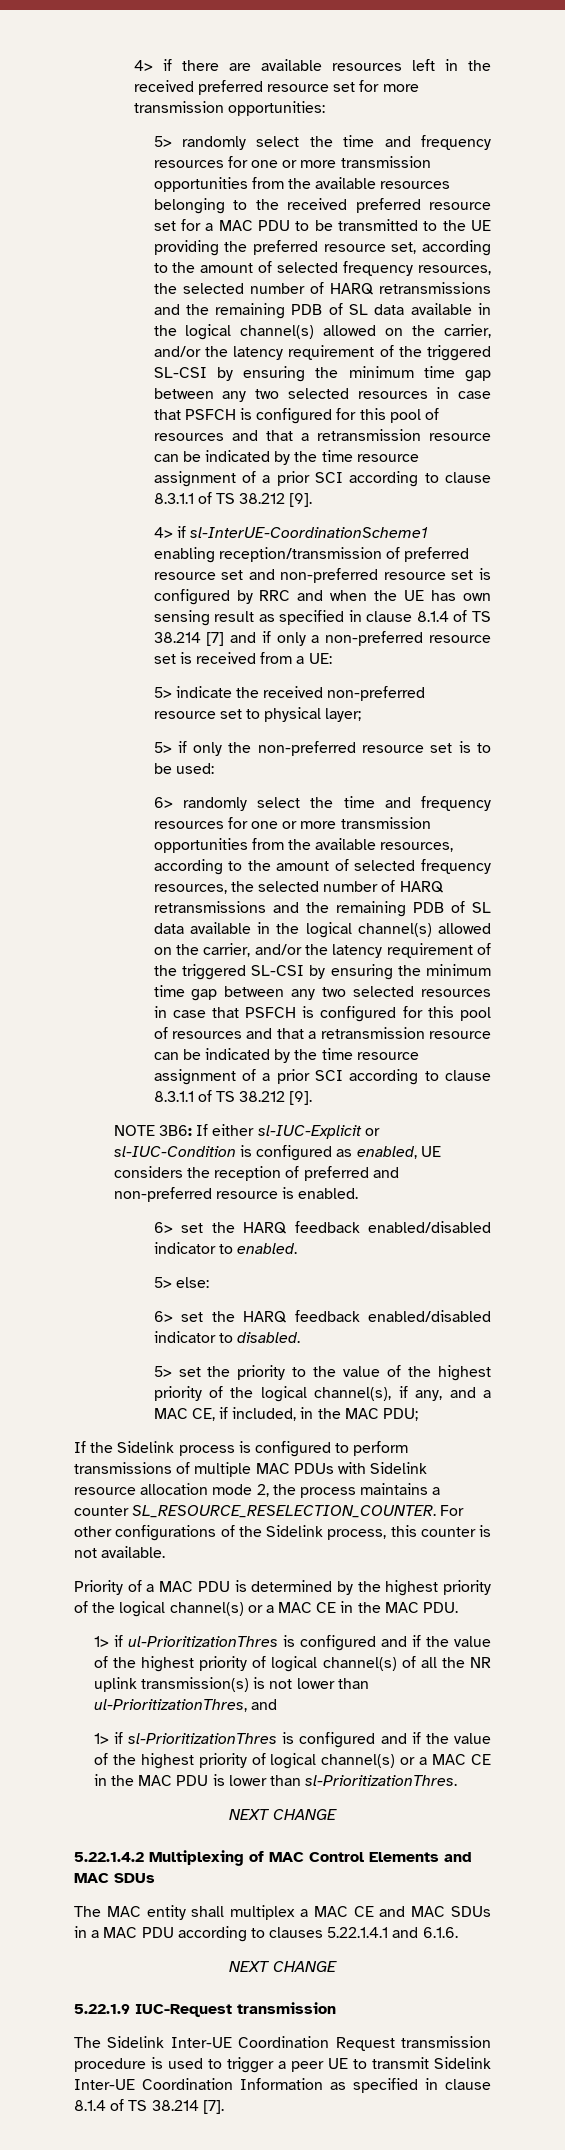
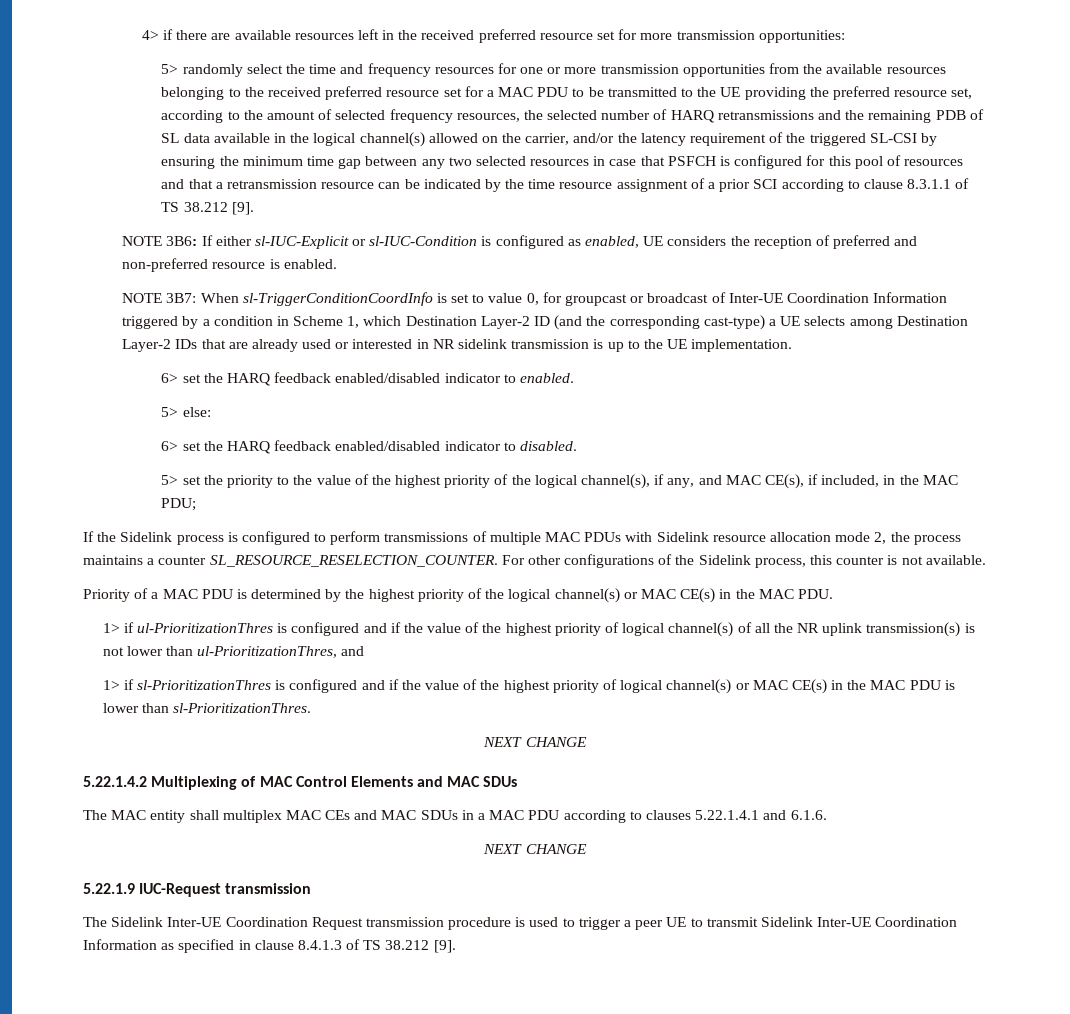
- 4> if sl-InterUE-CoordinationScheme1 enabling reception/transmission of preferred resource set and non-preferred resource set is configured by RRC and when the UE has own sensing result as specified in clause 8.1.4 of TS 38.214 [7] and if only a non-preferred resource set is received from a UE:
- 5> indicate the received non-preferred resource set to physical layer;
- 5> if only the non-preferred resource set is to be used:
- 6> randomly select the time and frequency resources for one or more transmission opportunities from the available resources, according to the amount of selected frequency resources, the selected number of HARQ retransmissions and the remaining PDB of SL data available in the logical channel(s) allowed on the carrier, and/or the latency requirement of the triggered SL-CSI by ensuring the minimum time gap between any two selected resources in case that PSFCH is configured for this pool of resources and that a retransmission resource can be indicated by the time resource assignment of a prior SCI according to clause 8.3.1.1 of TS 38.212 [9].
+ NOTE 3B7: When sl-TriggerConditionCoordInfo is set to value 0, for groupcast or broadcast of Inter-UE Coordination Information triggered by a condition in Scheme 1, which Destination Layer-2 ID (and the corresponding cast-type) a UE selects among Destination Layer-2 IDs that are already used or interested in NR sidelink transmission is up to the UE implementation.
- 5> set the priority to the value of the highest priority of the logical channel(s), if any, and a MAC CE, if included, in the MAC PDU;
+ 5> set the priority to the value of the highest priority of the logical channel(s), if any, and MAC CE(s), if included, in the MAC PDU;
- Priority of a MAC PDU is determined by the highest priority of the logical channel(s) or a MAC CE in the MAC PDU.
+ Priority of a MAC PDU is determined by the highest priority of the logical channel(s) or MAC CE(s) in the MAC PDU.
- 1> if sl-PrioritizationThres is configured and if the value of the highest priority of logical channel(s) or a MAC CE in the MAC PDU is lower than sl-PrioritizationThres.
+ 1> if sl-PrioritizationThres is configured and if the value of the highest priority of logical channel(s) or MAC CE(s) in the MAC PDU is lower than sl-PrioritizationThres.
- The MAC entity shall multiplex a MAC CE and MAC SDUs in a MAC PDU according to clauses 5.22.1.4.1 and 6.1.6.
+ The MAC entity shall multiplex MAC CEs and MAC SDUs in a MAC PDU according to clauses 5.22.1.4.1 and 6.1.6.
- The Sidelink Inter-UE Coordination Request transmission procedure is used to trigger a peer UE to transmit Sidelink Inter-UE Coordination Information as specified in clause 8.1.4 of TS 38.214 [7].
+ The Sidelink Inter-UE Coordination Request transmission procedure is used to trigger a peer UE to transmit Sidelink Inter-UE Coordination Information as specified in clause 8.4.1.3 of TS 38.212 [9].

